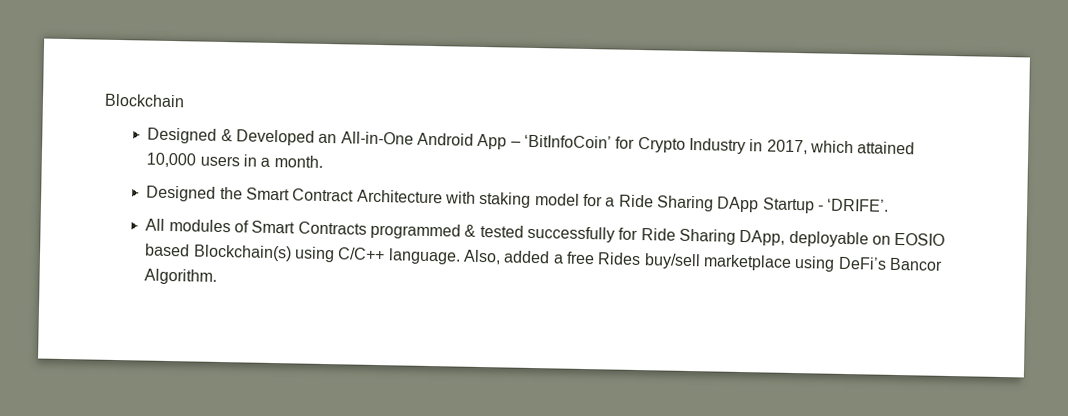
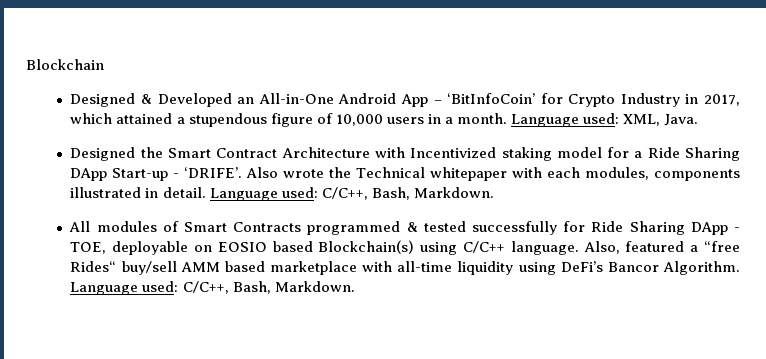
- Designed & Developed an All-in-One Android App – ‘BitInfoCoin’ for Crypto Industry in 2017, which attained 10,000 users in a month.
+ Designed & Developed an All-in-One Android App – ‘BitInfoCoin’ for Crypto Industry in 2017, which attained a stupendous figure of 10,000 users in a month. Language used: XML, Java.
- Designed the Smart Contract Architecture with staking model for a Ride Sharing DApp Startup - ‘DRIFE’.
+ Designed the Smart Contract Architecture with Incentivized staking model for a Ride Sharing DApp Start-up - ‘DRIFE’. Also wrote the Technical whitepaper with each modules, components illustrated in detail. Language used: C/C++, Bash, Markdown.
- All modules of Smart Contracts programmed & tested successfully for Ride Sharing DApp, deployable on EOSIO based Blockchain(s) using C/C++ language.
+ All modules of Smart Contracts programmed & tested successfully for Ride Sharing DApp - TOE, deployable on EOSIO based Blockchain(s) using C/C++ language.
- Also, added a free Rides buy/sell marketplace using DeFi’s Bancor Algorithm.
+ Also, featured a “free Rides“ buy/sell AMM based marketplace with all-time liquidity using DeFi’s Bancor Algorithm. Language used: C/C++, Bash, Markdown.

